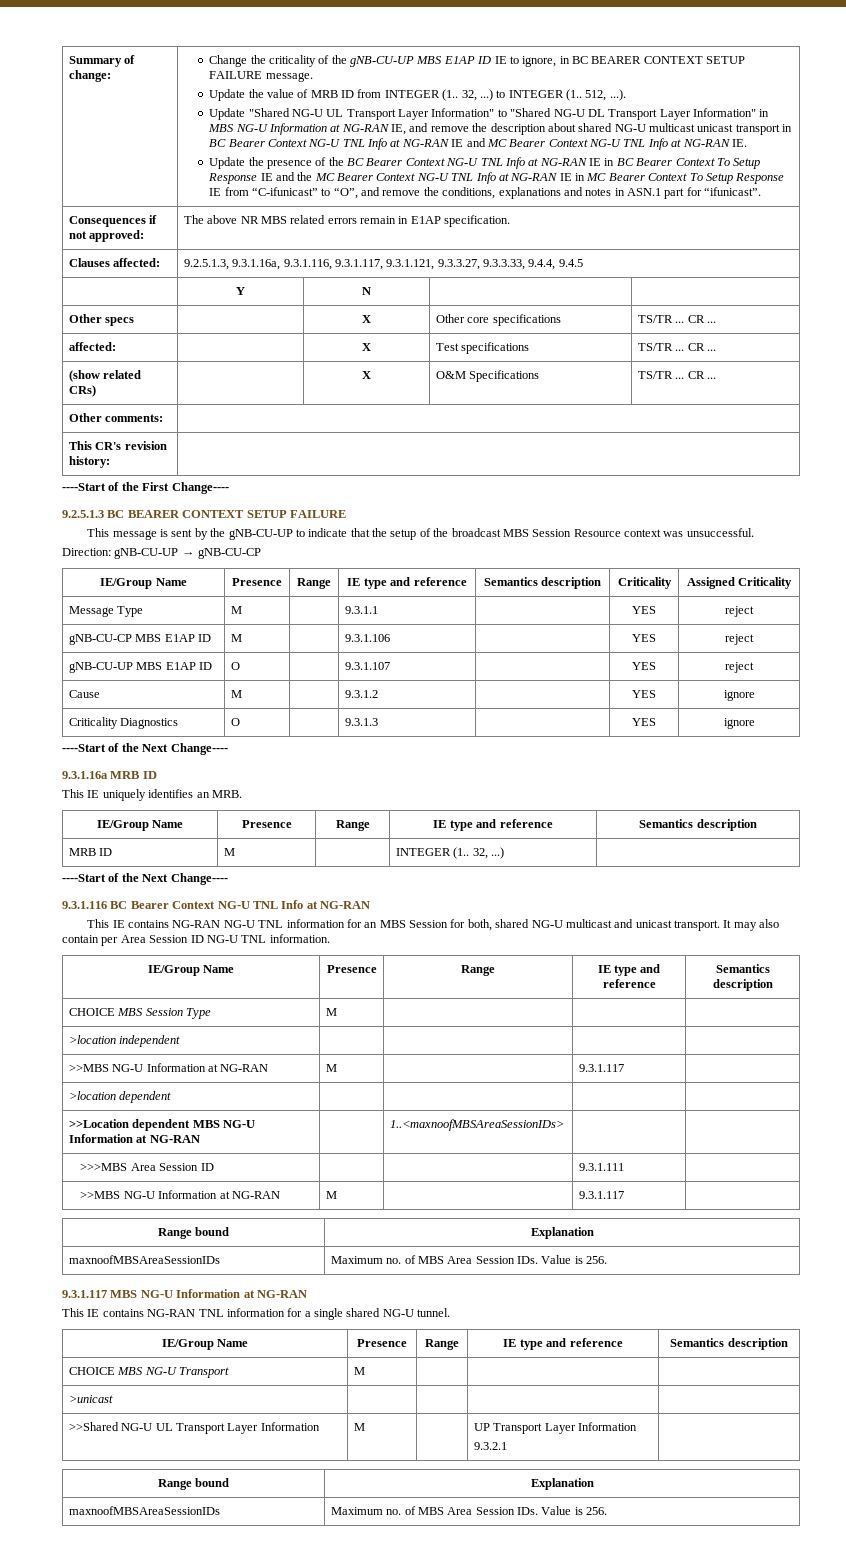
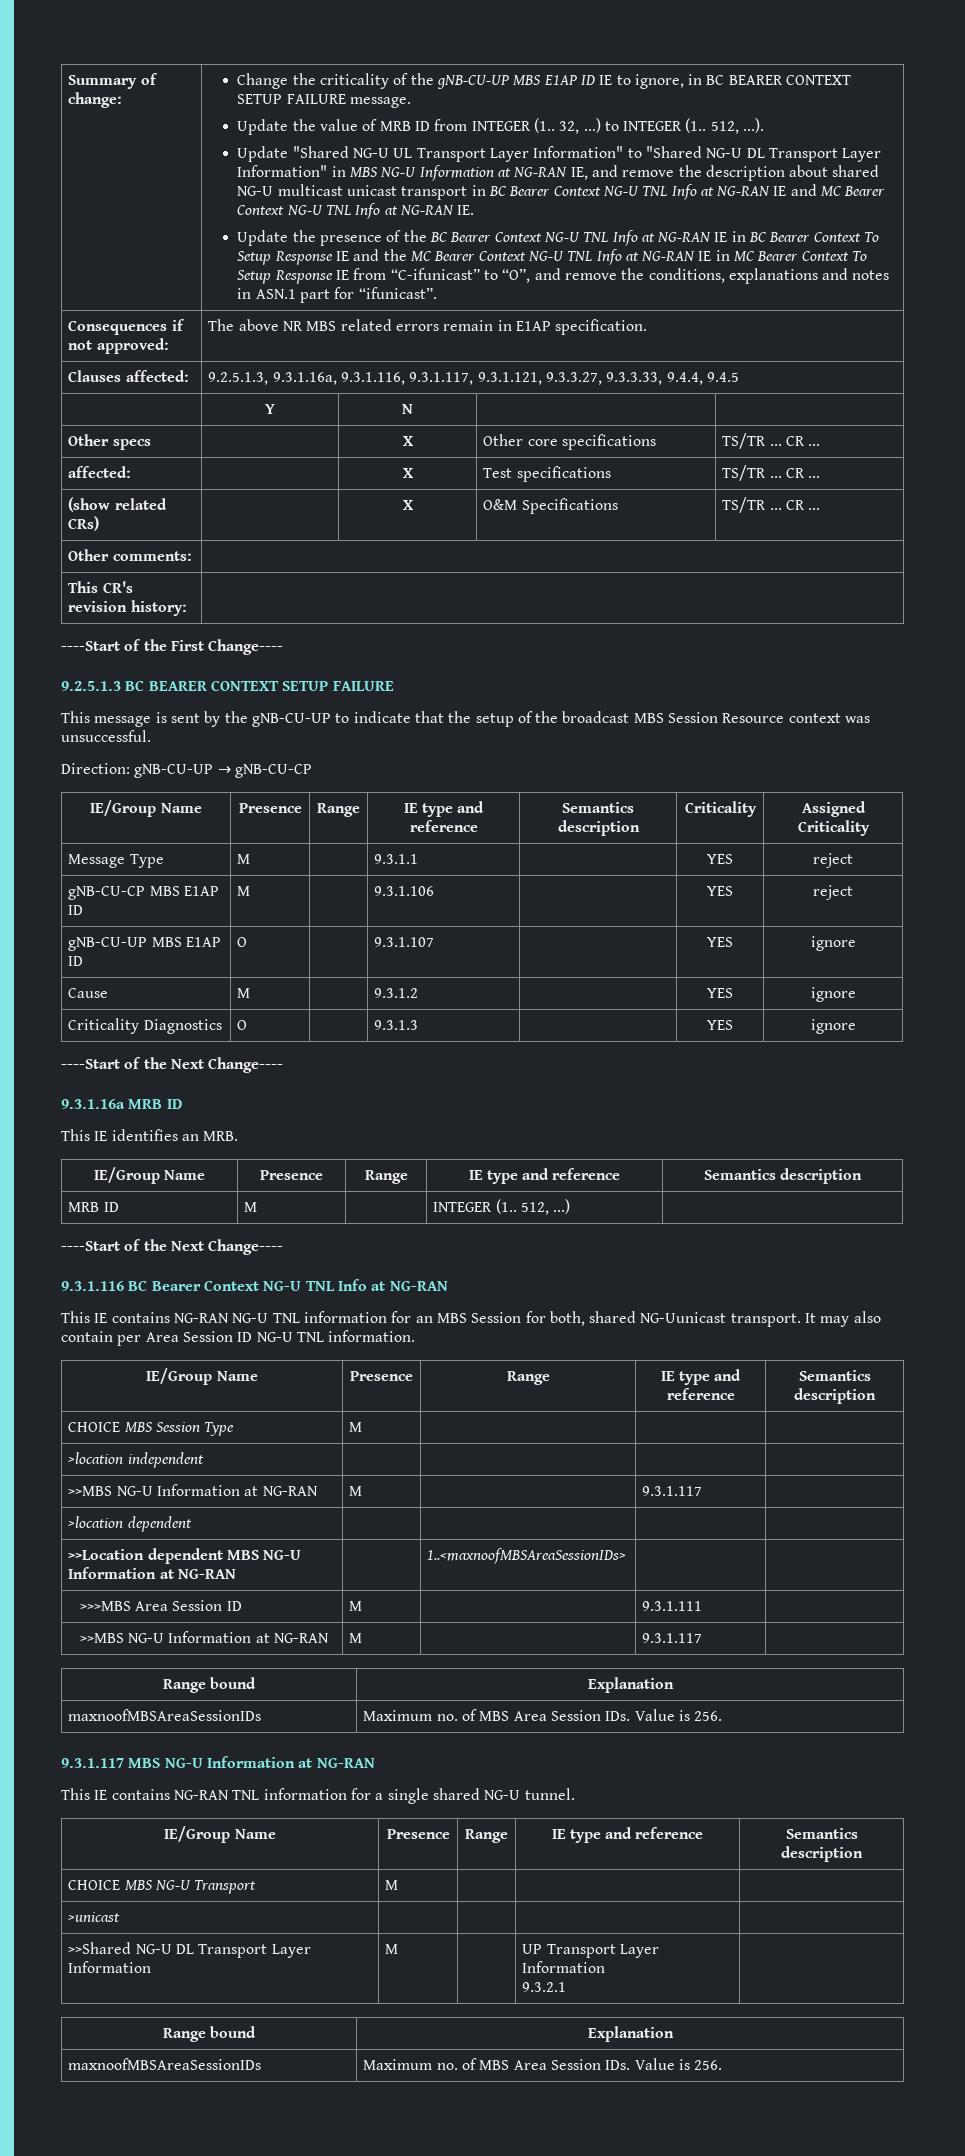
- gNB-CU-UP MBS E1AP ID | O | | 9.3.1.107 | | YES | reject
+ gNB-CU-UP MBS E1AP ID | O | | 9.3.1.107 | | YES | ignore
- This IE uniquely identifies an MRB.
+ This IE identifies an MRB.
- MRB ID | M | | INTEGER (1.. 32, ...) |
+ MRB ID | M | | INTEGER (1.. 512, ...) |
- This IE contains NG-RAN NG-U TNL information for an MBS Session for both, shared NG-U multicast and unicast transport.
+ This IE contains NG-RAN NG-U TNL information for an MBS Session for both, shared NG-Uunicast transport.
- >>>MBS Area Session ID | | | 9.3.1.111 |
+ >>>MBS Area Session ID | M | | 9.3.1.111 |
- >>Shared NG-U UL Transport Layer Information | M | | UP Transport Layer Information
+ >>Shared NG-U DL Transport Layer Information | M | | UP Transport Layer Information

